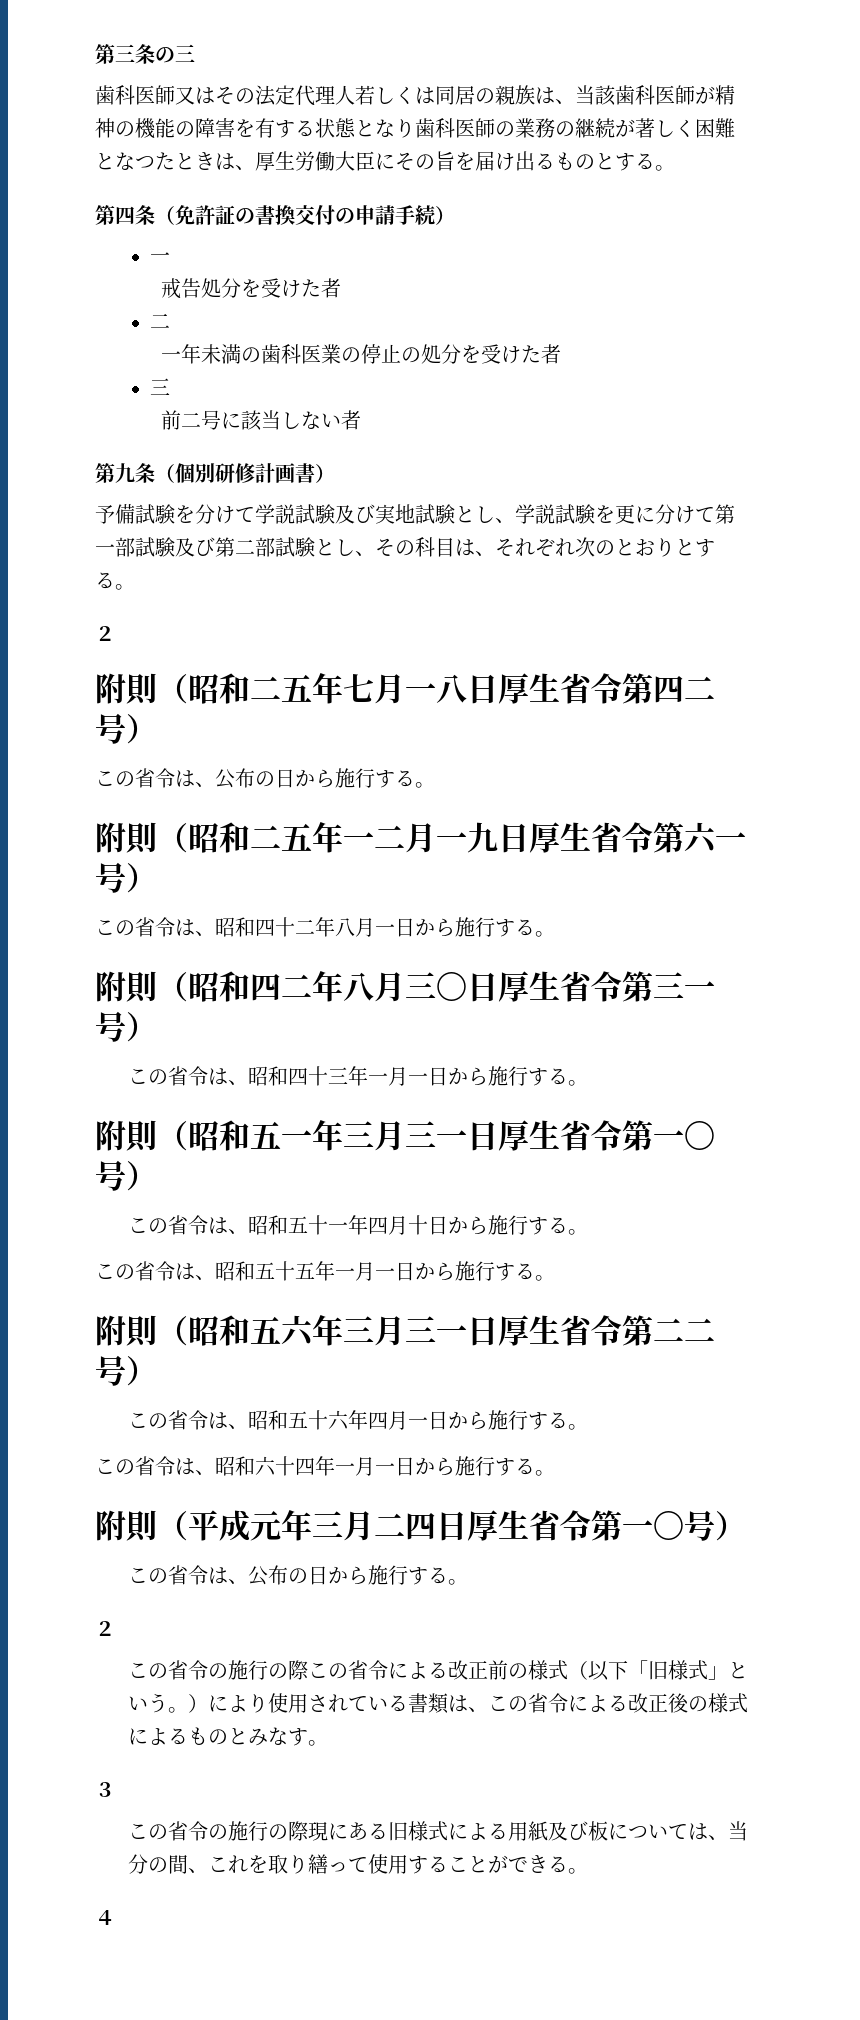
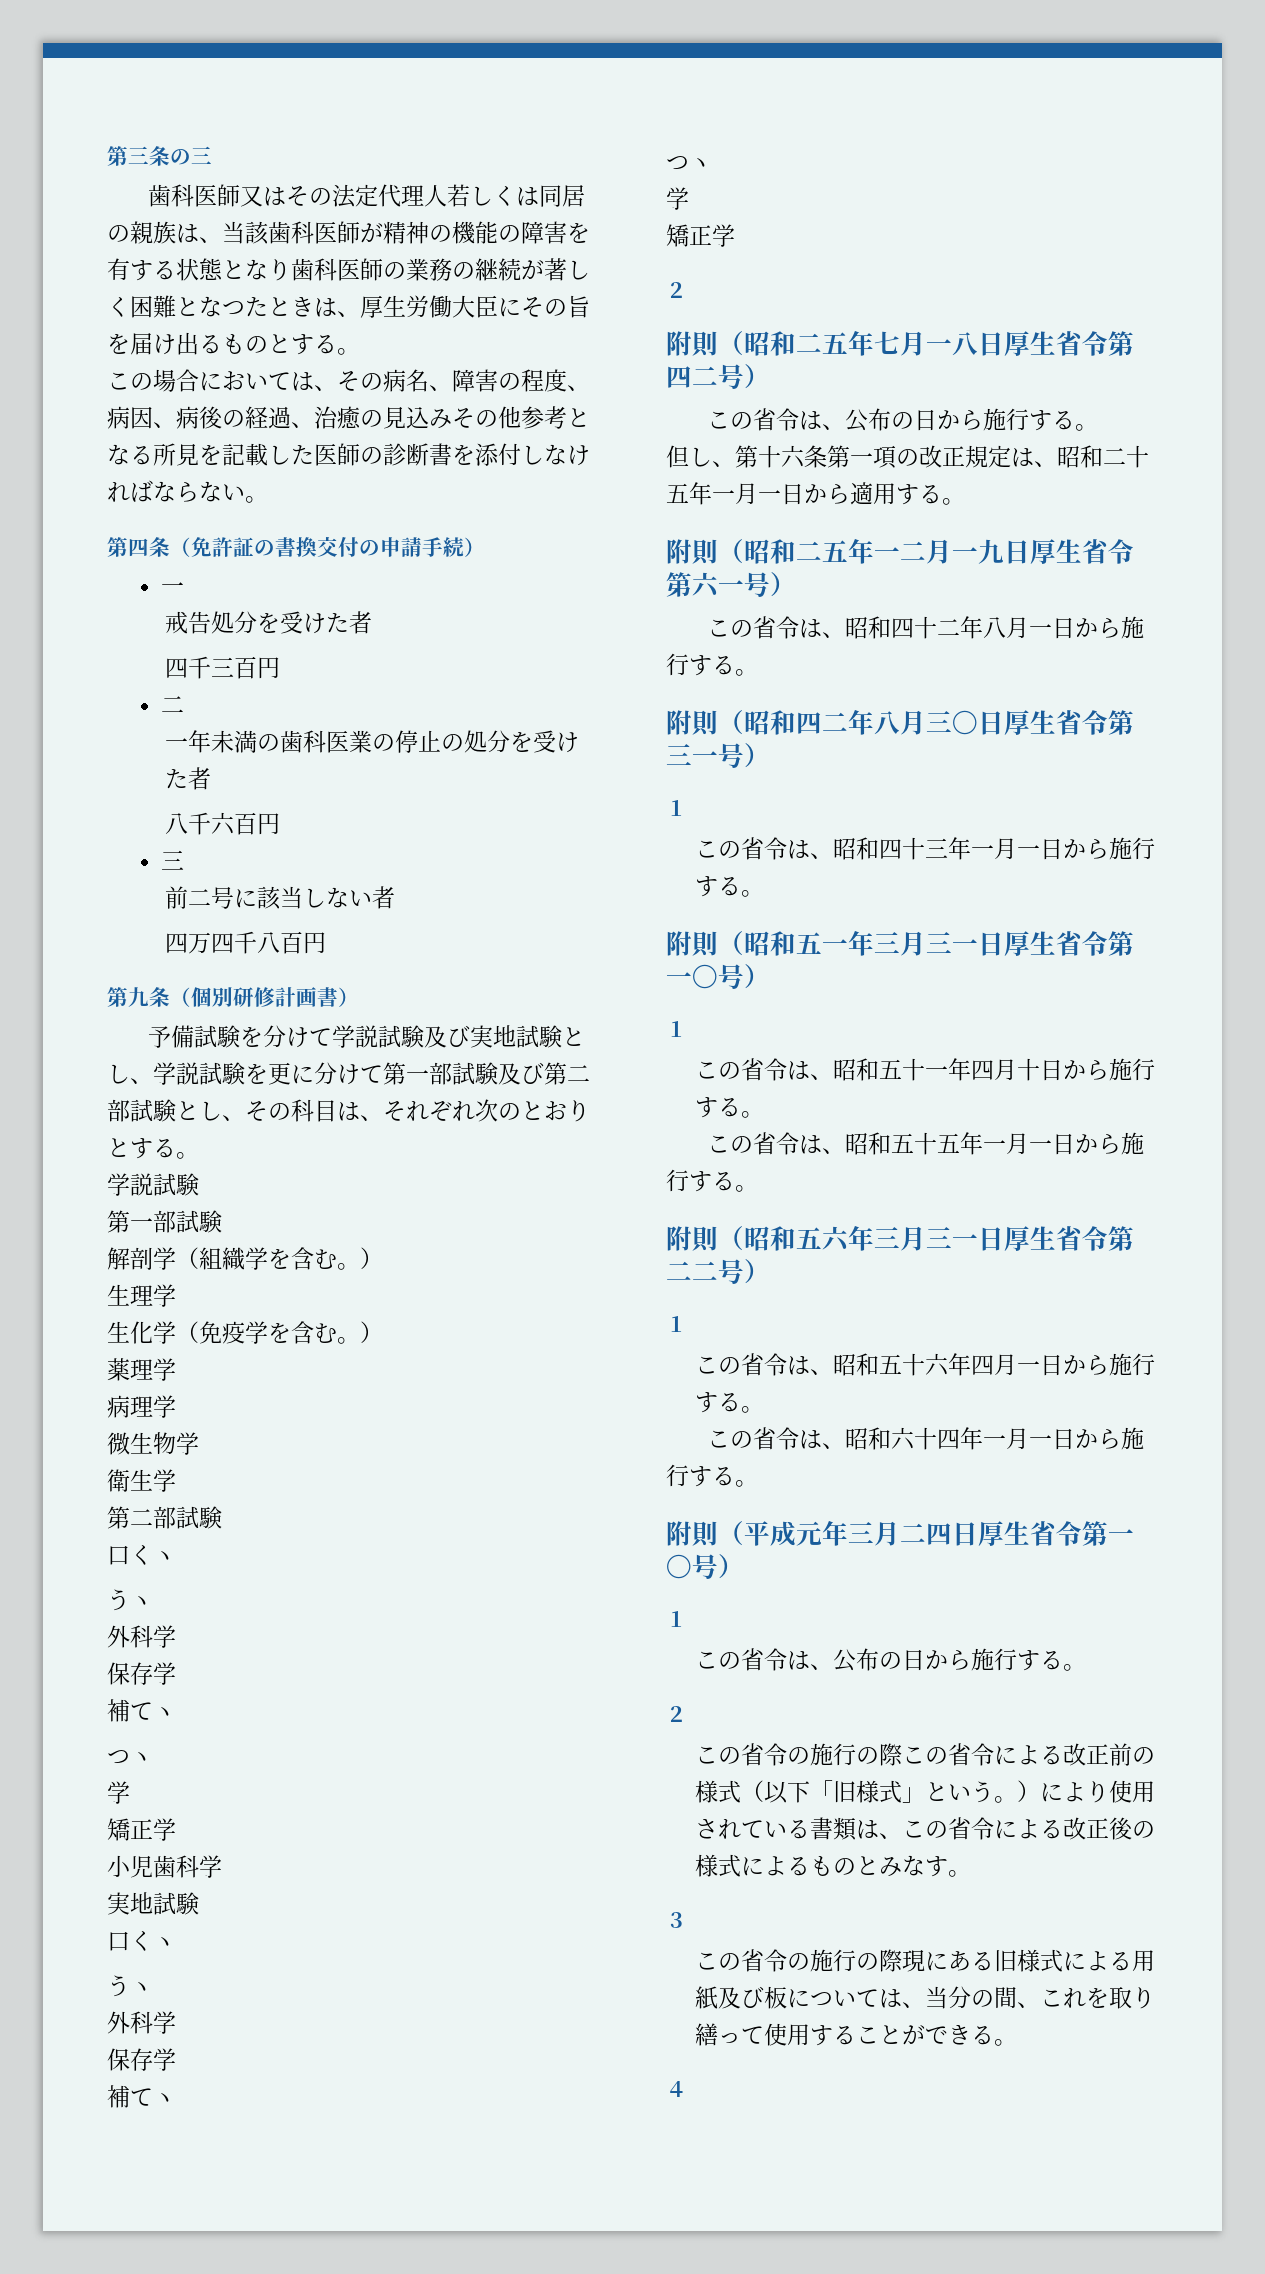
+ この場合においては、その病名、障害の程度、病因、病後の経過、治癒の見込みその他参考となる所見を記載した医師の診断書を添付しなければならない。
+ 四千三百円
+ 八千六百円
+ 四万四千八百円
  予備試験を分けて学説試験及び実地試験とし、学説試験を更に分けて第一部試験及び第二部試験とし、その科目は、それぞれ次のとおりとする。
+ 学説試験
+ 第一部試験
+ 解剖学（組織学を含む。）
+ 生理学
+ 生化学（免疫学を含む。）
+ 薬理学
+ 病理学
+ 微生物学
+ 衛生学
+ 第二部試験
+ 口くヽ
+ うヽ
+ 外科学
+ 保存学
+ 補てヽ
+ つヽ
+ 学
+ 矯正学
+ 小児歯科学
+ 実地試験
+ 口くヽ
+ うヽ
+ 外科学
+ 保存学
+ 補てヽ
+ つヽ
+ 学
+ 矯正学
+ 但し、第十六条第一項の改正規定は、昭和二十五年一月一日から適用する。
  附則（昭和四二年八月三〇日厚生省令第三一号）
+ １
  附則（昭和五一年三月三一日厚生省令第一〇号）
+ １
  附則（昭和五六年三月三一日厚生省令第二二号）
+ １
  附則（平成元年三月二四日厚生省令第一〇号）
+ １

